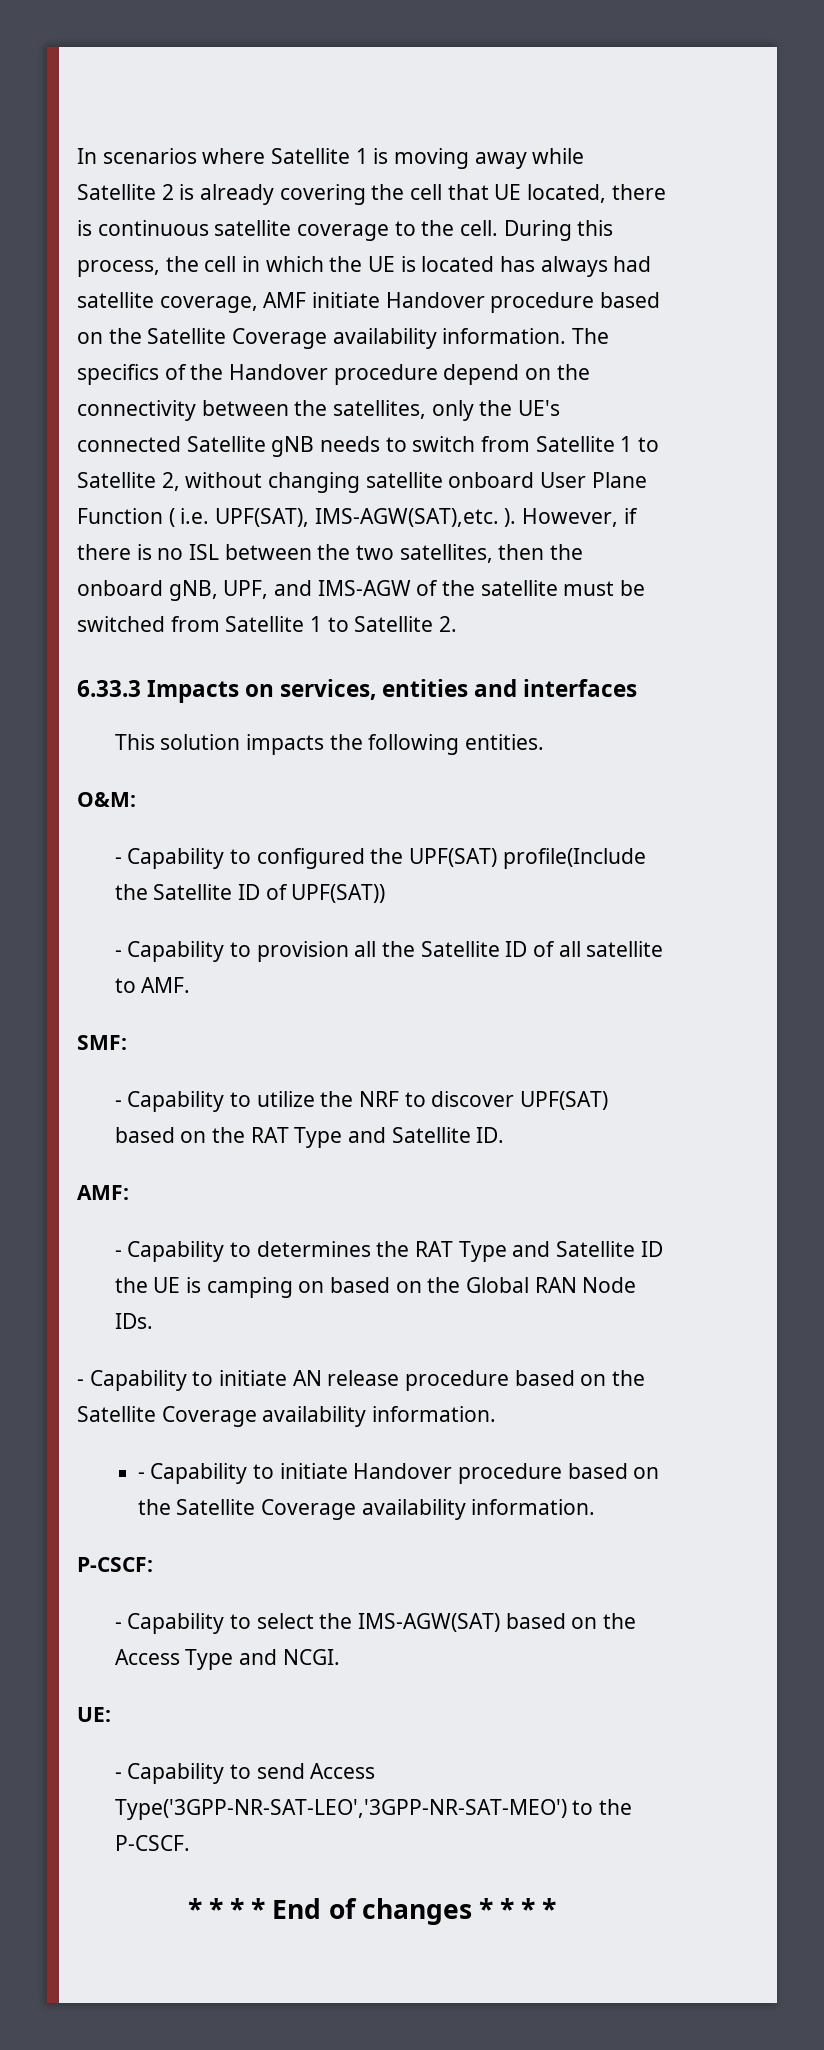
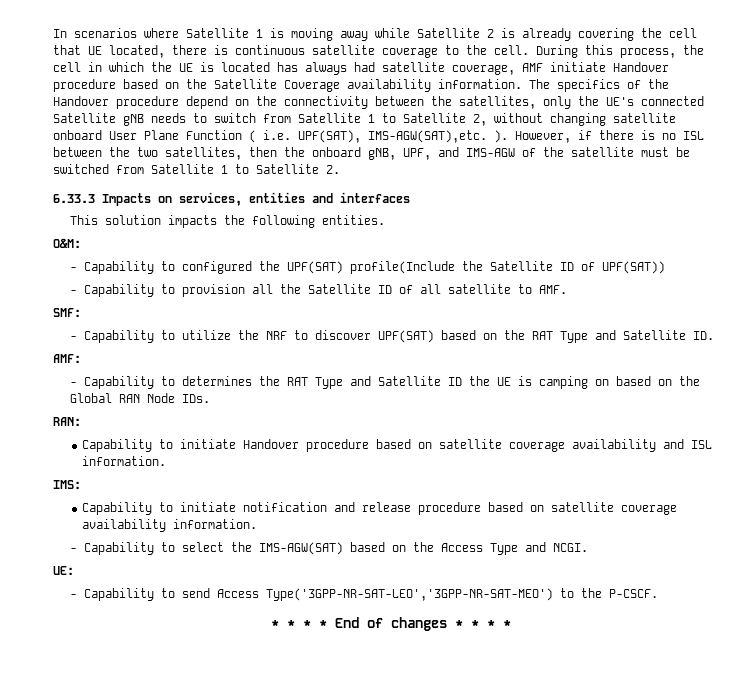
- - Capability to initiate AN release procedure based on the Satellite Coverage availability information.
- - Capability to initiate Handover procedure based on the Satellite Coverage availability information.
- P-CSCF:
+ RAN:
+ Capability to initiate Handover procedure based on satellite coverage availability and ISL information.
+ IMS:
+ Capability to initiate notification and release procedure based on satellite coverage availability information.

